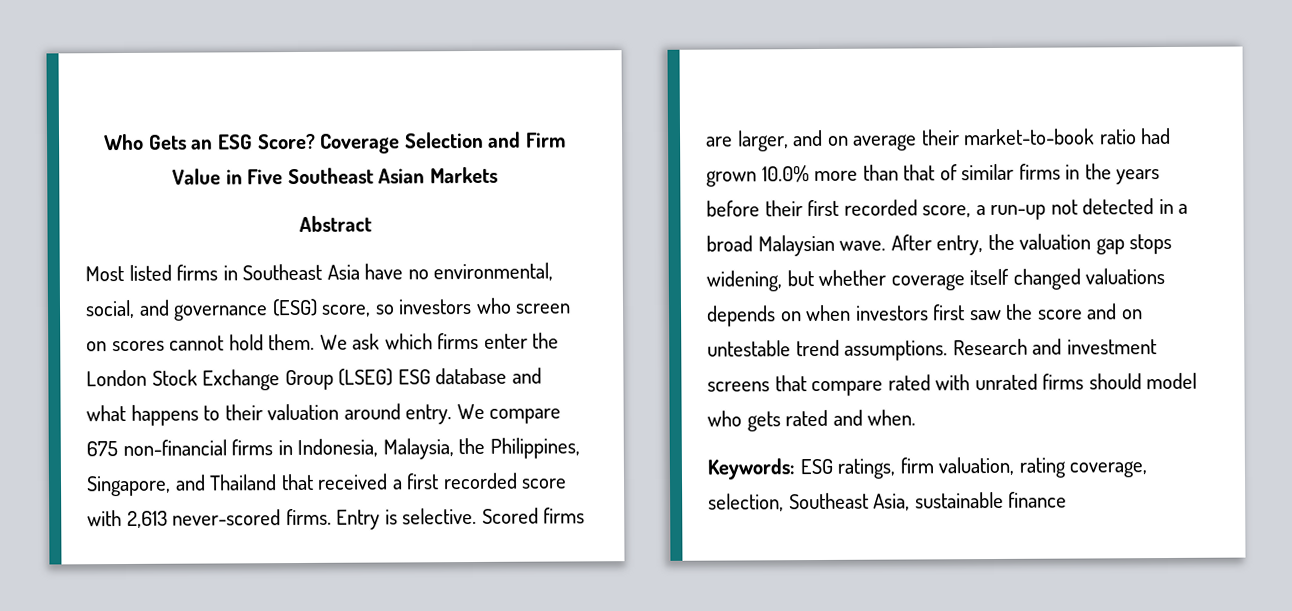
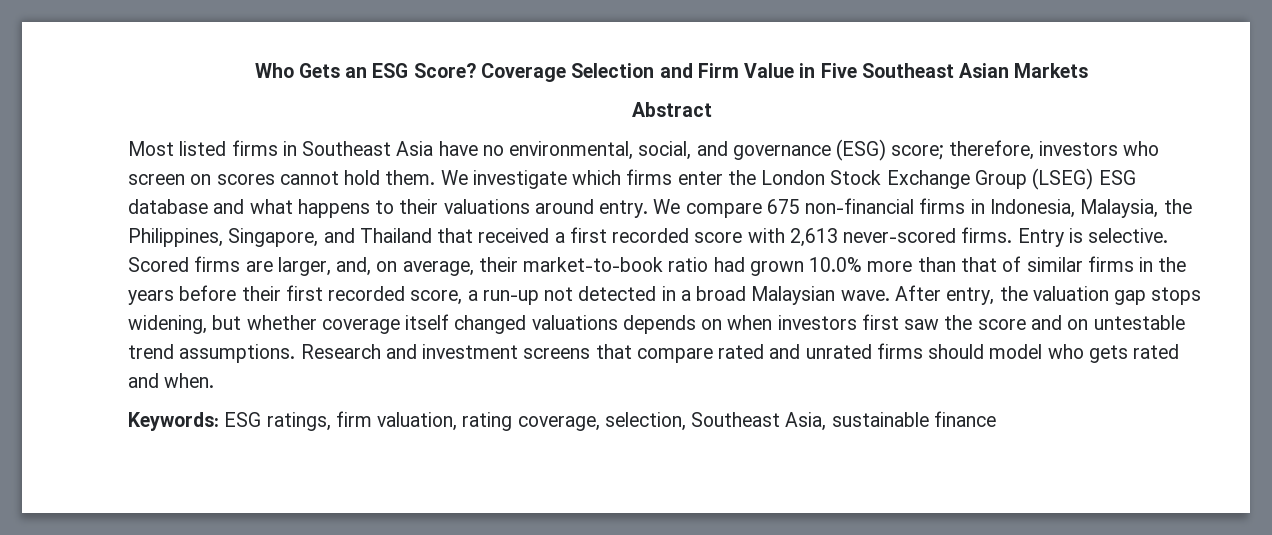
- Most listed firms in Southeast Asia have no environmental, social, and governance (ESG) score, so investors who screen on scores cannot hold them.
+ Most listed firms in Southeast Asia have no environmental, social, and governance (ESG) score; therefore, investors who screen on scores cannot hold them.
- We ask which firms enter the London Stock Exchange Group (LSEG) ESG database and what happens to their valuation around entry.
+ We investigate which firms enter the London Stock Exchange Group (LSEG) ESG database and what happens to their valuations around entry.
- Scored firms are larger, and on average their market-to-book ratio had grown 10.0% more than that of similar firms in the years before their first recorded score, a run-up not detected in a broad Malaysian wave.
+ Scored firms are larger, and, on average, their market-to-book ratio had grown 10.0% more than that of similar firms in the years before their first recorded score, a run-up not detected in a broad Malaysian wave.
- Research and investment screens that compare rated with unrated firms should model who gets rated and when.
+ Research and investment screens that compare rated and unrated firms should model who gets rated and when.

